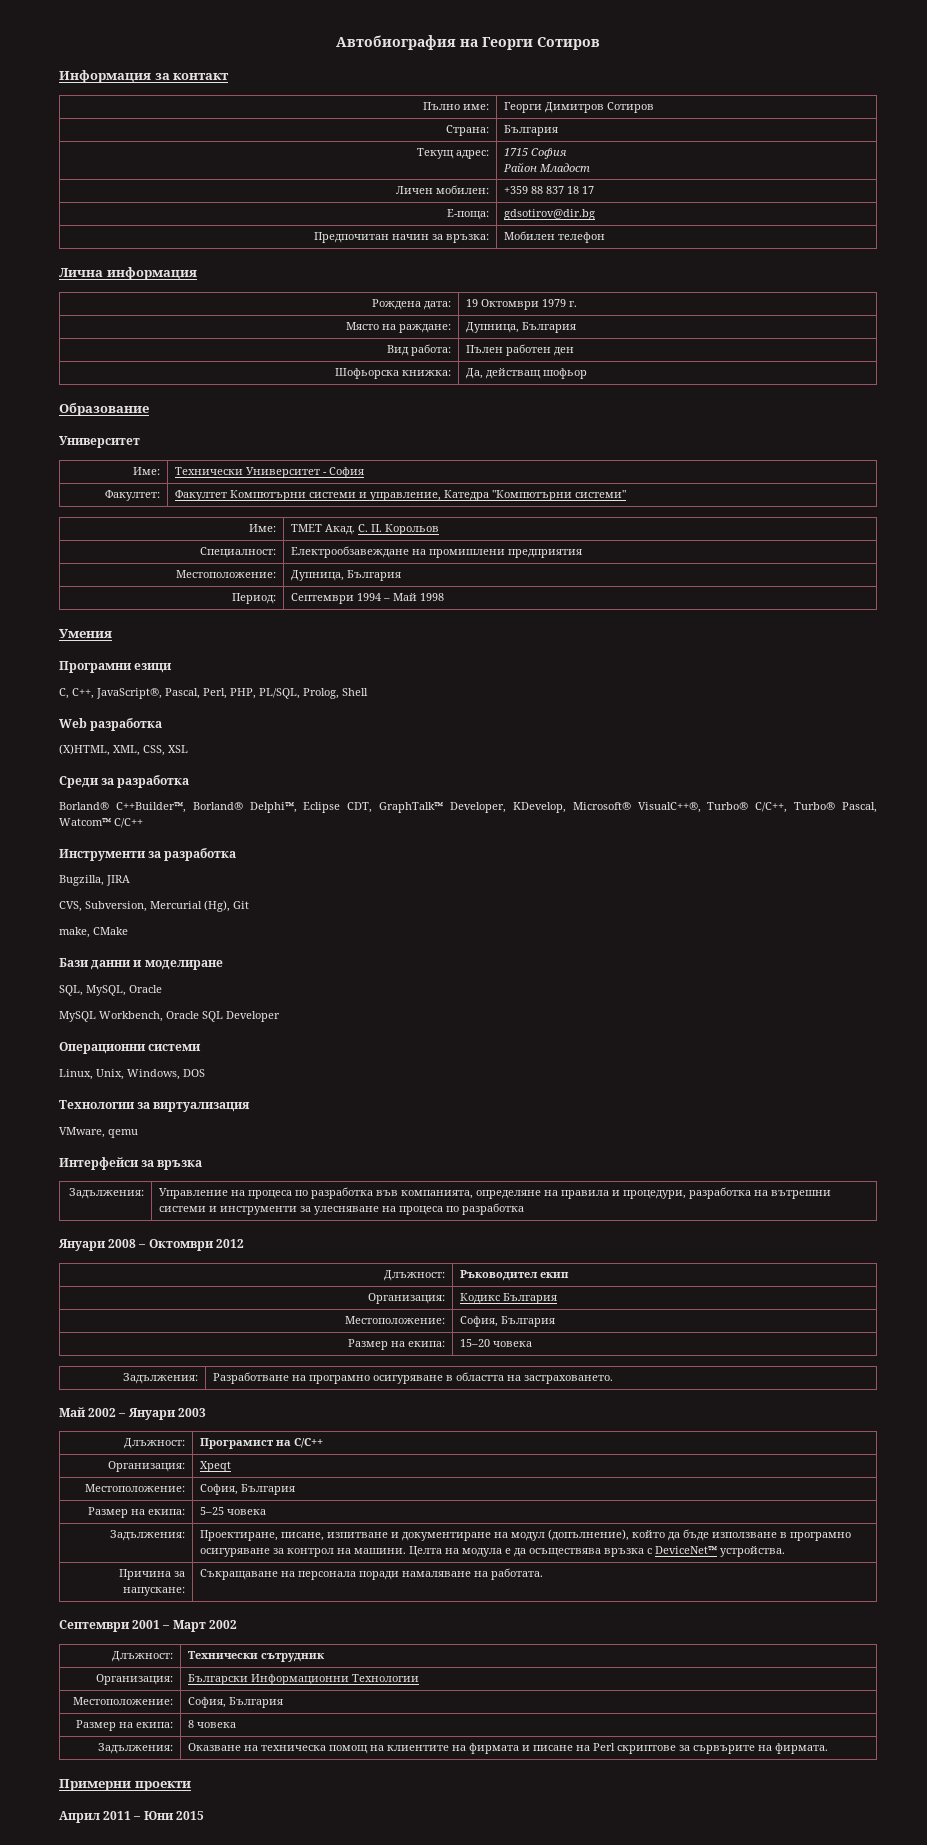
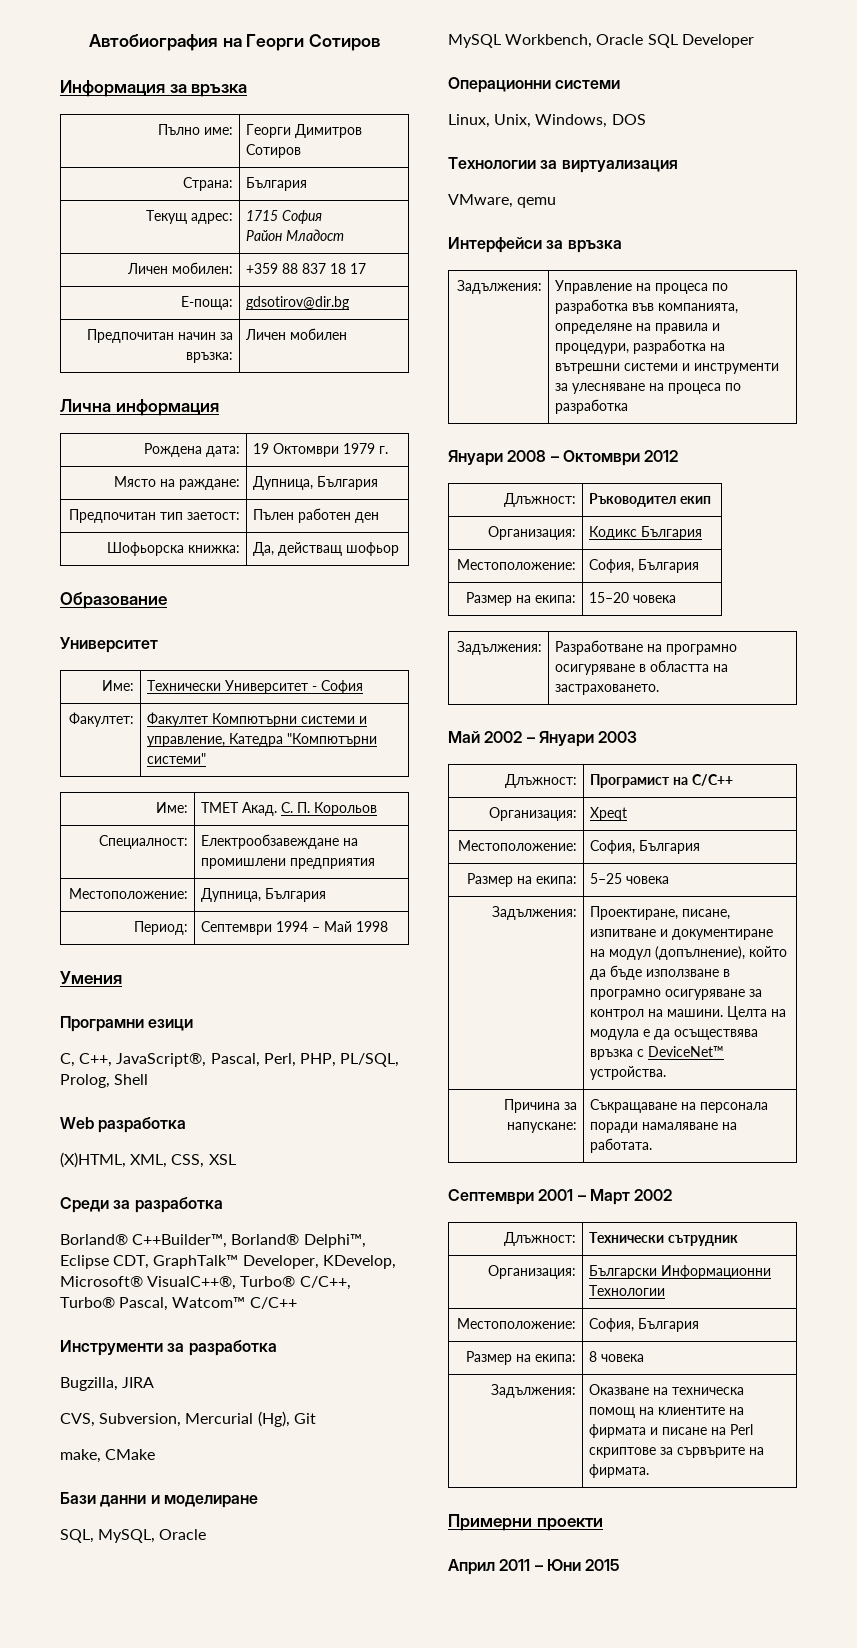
- Информация за контакт
+ Информация за връзка
- Предпочитан начин за връзка: | Мобилен телефон
+ Предпочитан начин за връзка: | Личен мобилен
- Вид работа: | Пълен работен ден
+ Предпочитан тип заетост: | Пълен работен ден

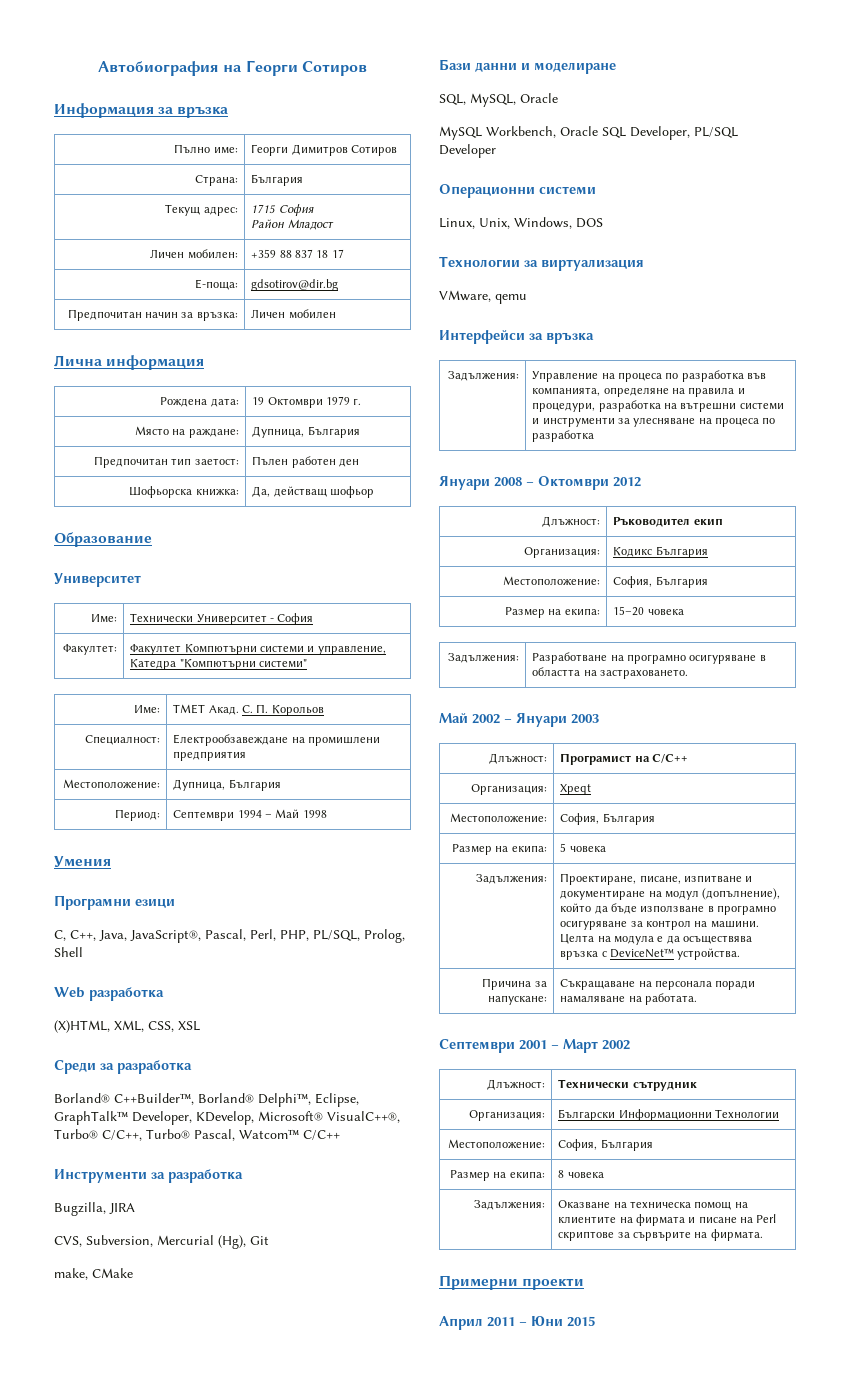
- C, C++, JavaScript®, Pascal, Perl, PHP, PL/SQL, Prolog, Shell
+ C, C++, Java, JavaScript®, Pascal, Perl, PHP, PL/SQL, Prolog, Shell
- Borland® C++Builder™, Borland® Delphi™, Eclipse CDT, GraphTalk™ Developer, KDevelop, Microsoft® VisualC++®, Turbo® C/C++, Turbo® Pascal, Watcom™ C/C++
+ Borland® C++Builder™, Borland® Delphi™, Eclipse, GraphTalk™ Developer, KDevelop, Microsoft® VisualC++®, Turbo® C/C++, Turbo® Pascal, Watcom™ C/C++
- MySQL Workbench, Oracle SQL Developer
+ MySQL Workbench, Oracle SQL Developer, PL/SQL Developer
- Размер на екипа: | 5–25 човека
+ Размер на екипа: | 5 човека

